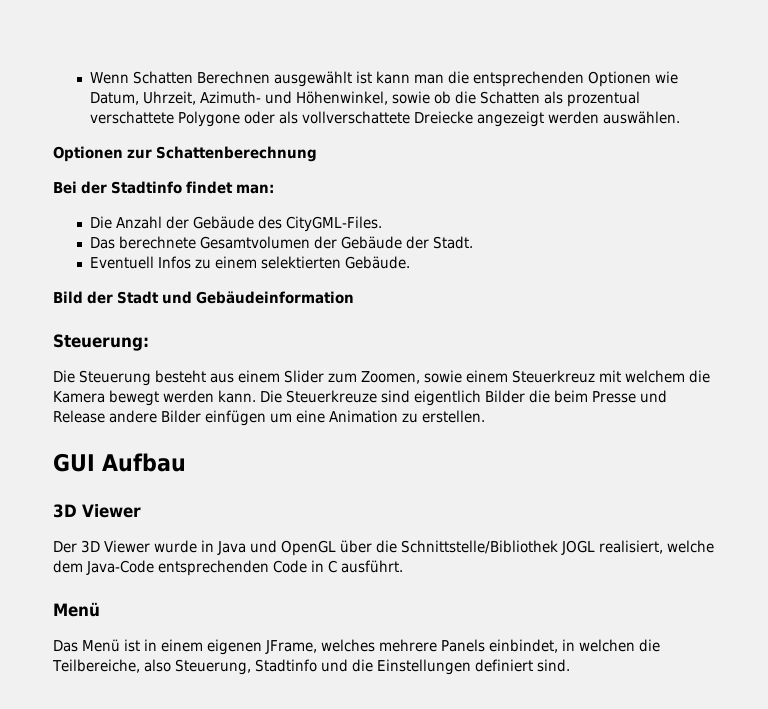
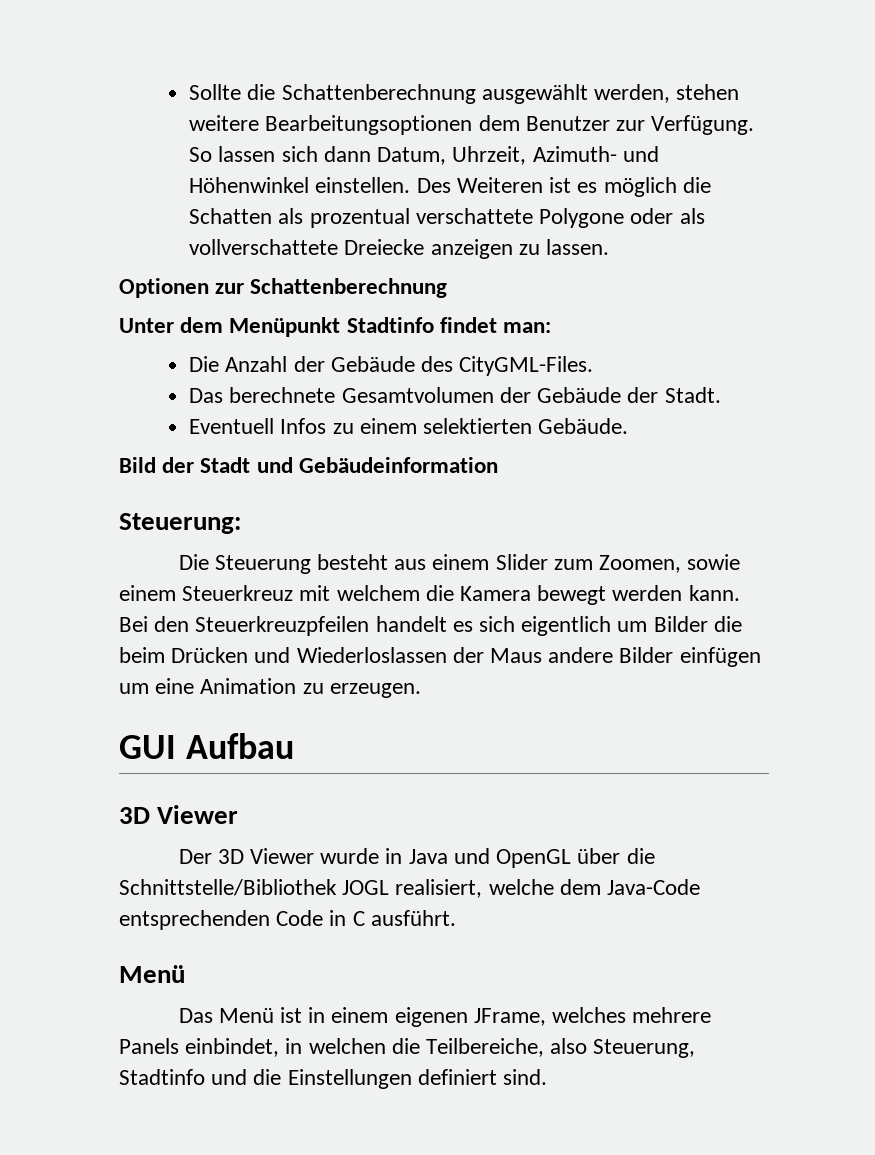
- Wenn Schatten Berechnen ausgewählt ist kann man die entsprechenden Optionen wie Datum, Uhrzeit, Azimuth- und Höhenwinkel, sowie ob die Schatten als prozentual verschattete Polygone oder als vollverschattete Dreiecke angezeigt werden auswählen.
+ Sollte die Schattenberechnung ausgewählt werden, stehen weitere Bearbeitungsoptionen dem Benutzer zur Verfügung. So lassen sich dann Datum, Uhrzeit, Azimuth- und Höhenwinkel einstellen. Des Weiteren ist es möglich die Schatten als prozentual verschattete Polygone oder als vollverschattete Dreiecke anzeigen zu lassen.
- Bei der Stadtinfo findet man:
+ Unter dem Menüpunkt Stadtinfo findet man:
- Die Steuerkreuze sind eigentlich Bilder die beim Presse und Release andere Bilder einfügen um eine Animation zu erstellen.
+ Bei den Steuerkreuzpfeilen handelt es sich eigentlich um Bilder die beim Drücken und Wiederloslassen der Maus andere Bilder einfügen um eine Animation zu erzeugen.

